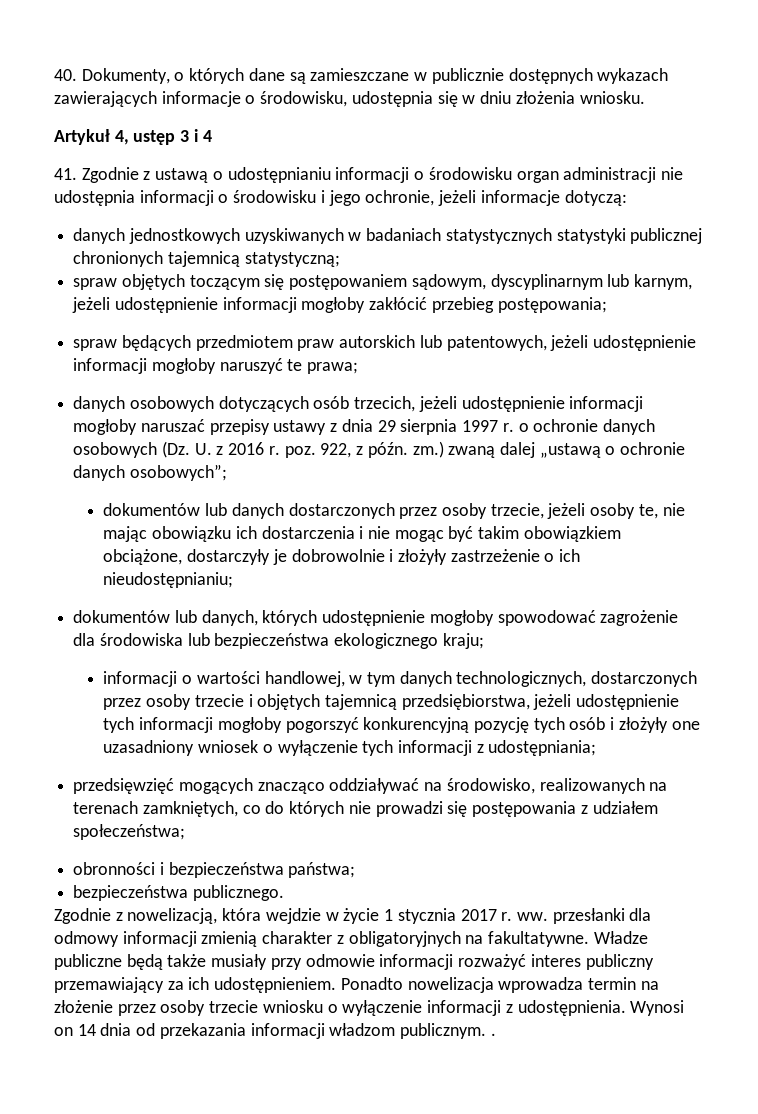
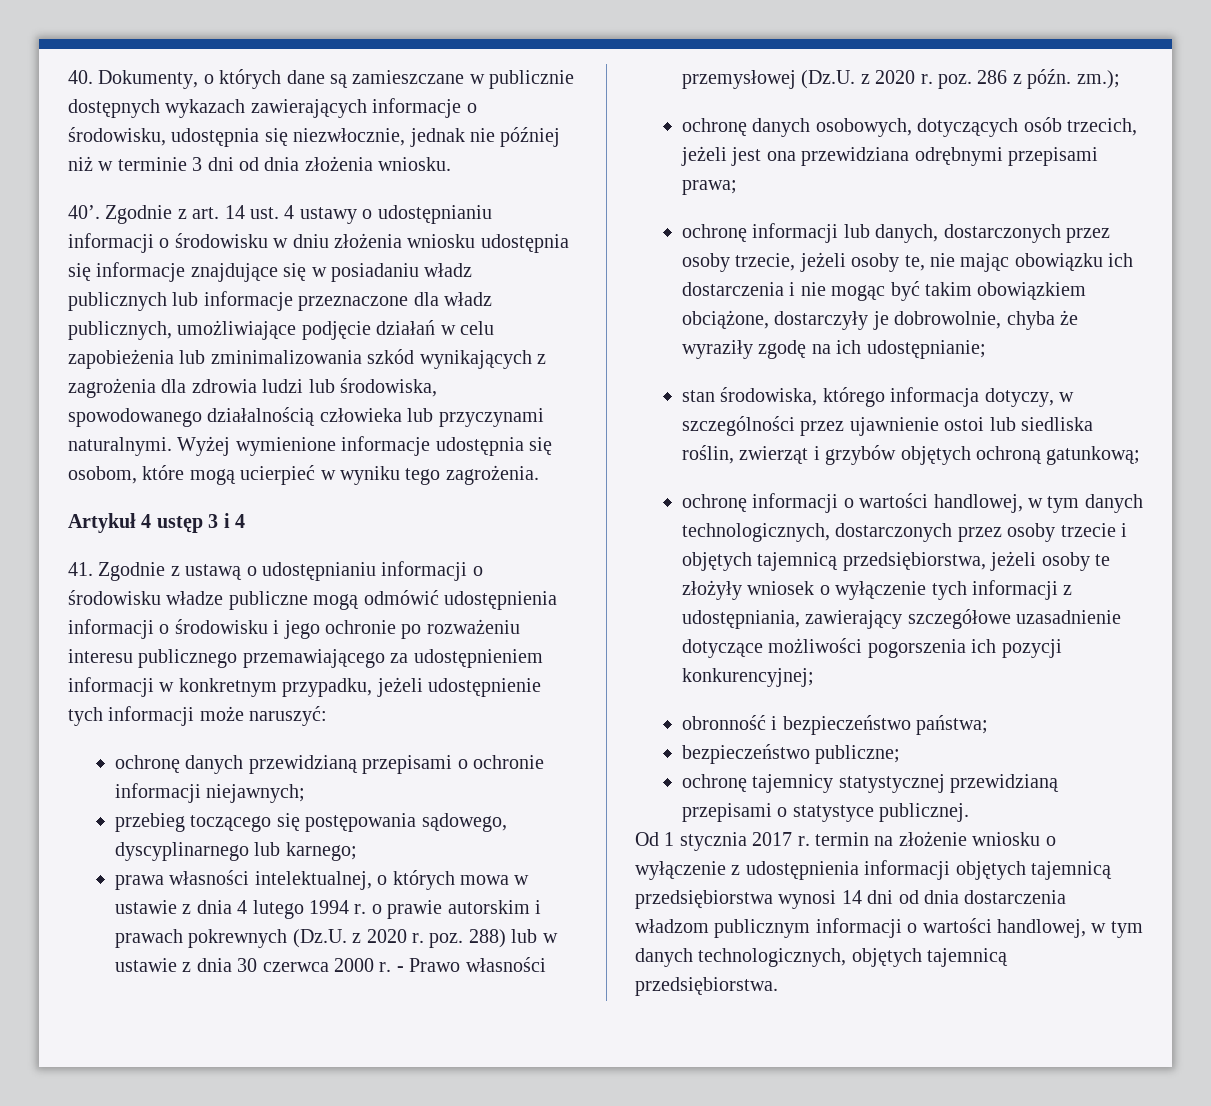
- 40. Dokumenty, o których dane są zamieszczane w publicznie dostępnych wykazach zawierających informacje o środowisku, udostępnia się w dniu złożenia wniosku.
+ 40. Dokumenty, o których dane są zamieszczane w publicznie dostępnych wykazach zawierających informacje o środowisku, udostępnia się niezwłocznie, jednak nie później niż w terminie 3 dni od dnia złożenia wniosku.
+ 40’. Zgodnie z art. 14 ust. 4 ustawy o udostępnianiu informacji o środowisku w dniu złożenia wniosku udostępnia się informacje znajdujące się w posiadaniu władz publicznych lub informacje przeznaczone dla władz publicznych, umożliwiające podjęcie działań w celu zapobieżenia lub zminimalizowania szkód wynikających z zagrożenia dla zdrowia ludzi lub środowiska, spowodowanego działalnością człowieka lub przyczynami naturalnymi. Wyżej wymienione informacje udostępnia się osobom, które mogą ucierpieć w wyniku tego zagrożenia.
- Artykuł 4, ustęp 3 i 4
+ Artykuł 4 ustęp 3 i 4
- 41. Zgodnie z ustawą o udostępnianiu informacji o środowisku organ administracji nie udostępnia informacji o środowisku i jego ochronie, jeżeli informacje dotyczą:
- danych jednostkowych uzyskiwanych w badaniach statystycznych statystyki publicznej chronionych tajemnicą statystyczną;
- spraw objętych toczącym się postępowaniem sądowym, dyscyplinarnym lub karnym, jeżeli udostępnienie informacji mogłoby zakłócić przebieg postępowania;
- spraw będących przedmiotem praw autorskich lub patentowych, jeżeli udostępnienie informacji mogłoby naruszyć te prawa;
- danych osobowych dotyczących osób trzecich, jeżeli udostępnienie informacji mogłoby naruszać przepisy ustawy z dnia 29 sierpnia 1997 r. o ochronie danych osobowych (Dz. U. z 2016 r. poz. 922, z późn. zm.) zwaną dalej „ustawą o ochronie danych osobowych”;
- dokumentów lub danych dostarczonych przez osoby trzecie, jeżeli osoby te, nie mając obowiązku ich dostarczenia i nie mogąc być takim obowiązkiem obciążone, dostarczyły je dobrowolnie i złożyły zastrzeżenie o ich nieudostępnianiu;
- dokumentów lub danych, których udostępnienie mogłoby spowodować zagrożenie dla środowiska lub bezpieczeństwa ekologicznego kraju;
- informacji o wartości handlowej, w tym danych technologicznych, dostarczonych przez osoby trzecie i objętych tajemnicą przedsiębiorstwa, jeżeli udostępnienie tych informacji mogłoby pogorszyć konkurencyjną pozycję tych osób i złożyły one uzasadniony wniosek o wyłączenie tych informacji z udostępniania;
- przedsięwzięć mogących znacząco oddziaływać na środowisko, realizowanych na terenach zamkniętych, co do których nie prowadzi się postępowania z udziałem społeczeństwa;
- obronności i bezpieczeństwa państwa;
- bezpieczeństwa publicznego.
- Zgodnie z nowelizacją, która wejdzie w życie 1 stycznia 2017 r. ww. przesłanki dla odmowy informacji zmienią charakter z obligatoryjnych na fakultatywne. Władze publiczne będą także musiały przy odmowie informacji rozważyć interes publiczny przemawiający za ich udostępnieniem. Ponadto nowelizacja wprowadza termin na złożenie przez osoby trzecie wniosku o wyłączenie informacji z udostępnienia. Wynosi on 14 dnia od przekazania informacji władzom publicznym. .
+ 41. Zgodnie z ustawą o udostępnianiu informacji o środowisku władze publiczne mogą odmówić udostępnienia informacji o środowisku i jego ochronie po rozważeniu interesu publicznego przemawiającego za udostępnieniem informacji w konkretnym przypadku, jeżeli udostępnienie tych informacji może naruszyć:
+ ochronę danych przewidzianą przepisami o ochronie informacji niejawnych;
+ przebieg toczącego się postępowania sądowego, dyscyplinarnego lub karnego;
+ prawa własności intelektualnej, o których mowa w ustawie z dnia 4 lutego 1994 r. o prawie autorskim i prawach pokrewnych (Dz.U. z 2020 r. poz. 288) lub w ustawie z dnia 30 czerwca 2000 r. - Prawo własności przemysłowej (Dz.U. z 2020 r. poz. 286 z późn. zm.);
+ ochronę danych osobowych, dotyczących osób trzecich, jeżeli jest ona przewidziana odrębnymi przepisami prawa;
+ ochronę informacji lub danych, dostarczonych przez osoby trzecie, jeżeli osoby te, nie mając obowiązku ich dostarczenia i nie mogąc być takim obowiązkiem obciążone, dostarczyły je dobrowolnie, chyba że wyraziły zgodę na ich udostępnianie;
+ stan środowiska, którego informacja dotyczy, w szczególności przez ujawnienie ostoi lub siedliska roślin, zwierząt i grzybów objętych ochroną gatunkową;
+ ochronę informacji o wartości handlowej, w tym danych technologicznych, dostarczonych przez osoby trzecie i objętych tajemnicą przedsiębiorstwa, jeżeli osoby te złożyły wniosek o wyłączenie tych informacji z udostępniania, zawierający szczegółowe uzasadnienie dotyczące możliwości pogorszenia ich pozycji konkurencyjnej;
+ obronność i bezpieczeństwo państwa;
+ bezpieczeństwo publiczne;
+ ochronę tajemnicy statystycznej przewidzianą przepisami o statystyce publicznej.
+ Od 1 stycznia 2017 r. termin na złożenie wniosku o wyłączenie z udostępnienia informacji objętych tajemnicą przedsiębiorstwa wynosi 14 dni od dnia dostarczenia władzom publicznym informacji o wartości handlowej, w tym danych technologicznych, objętych tajemnicą przedsiębiorstwa.

